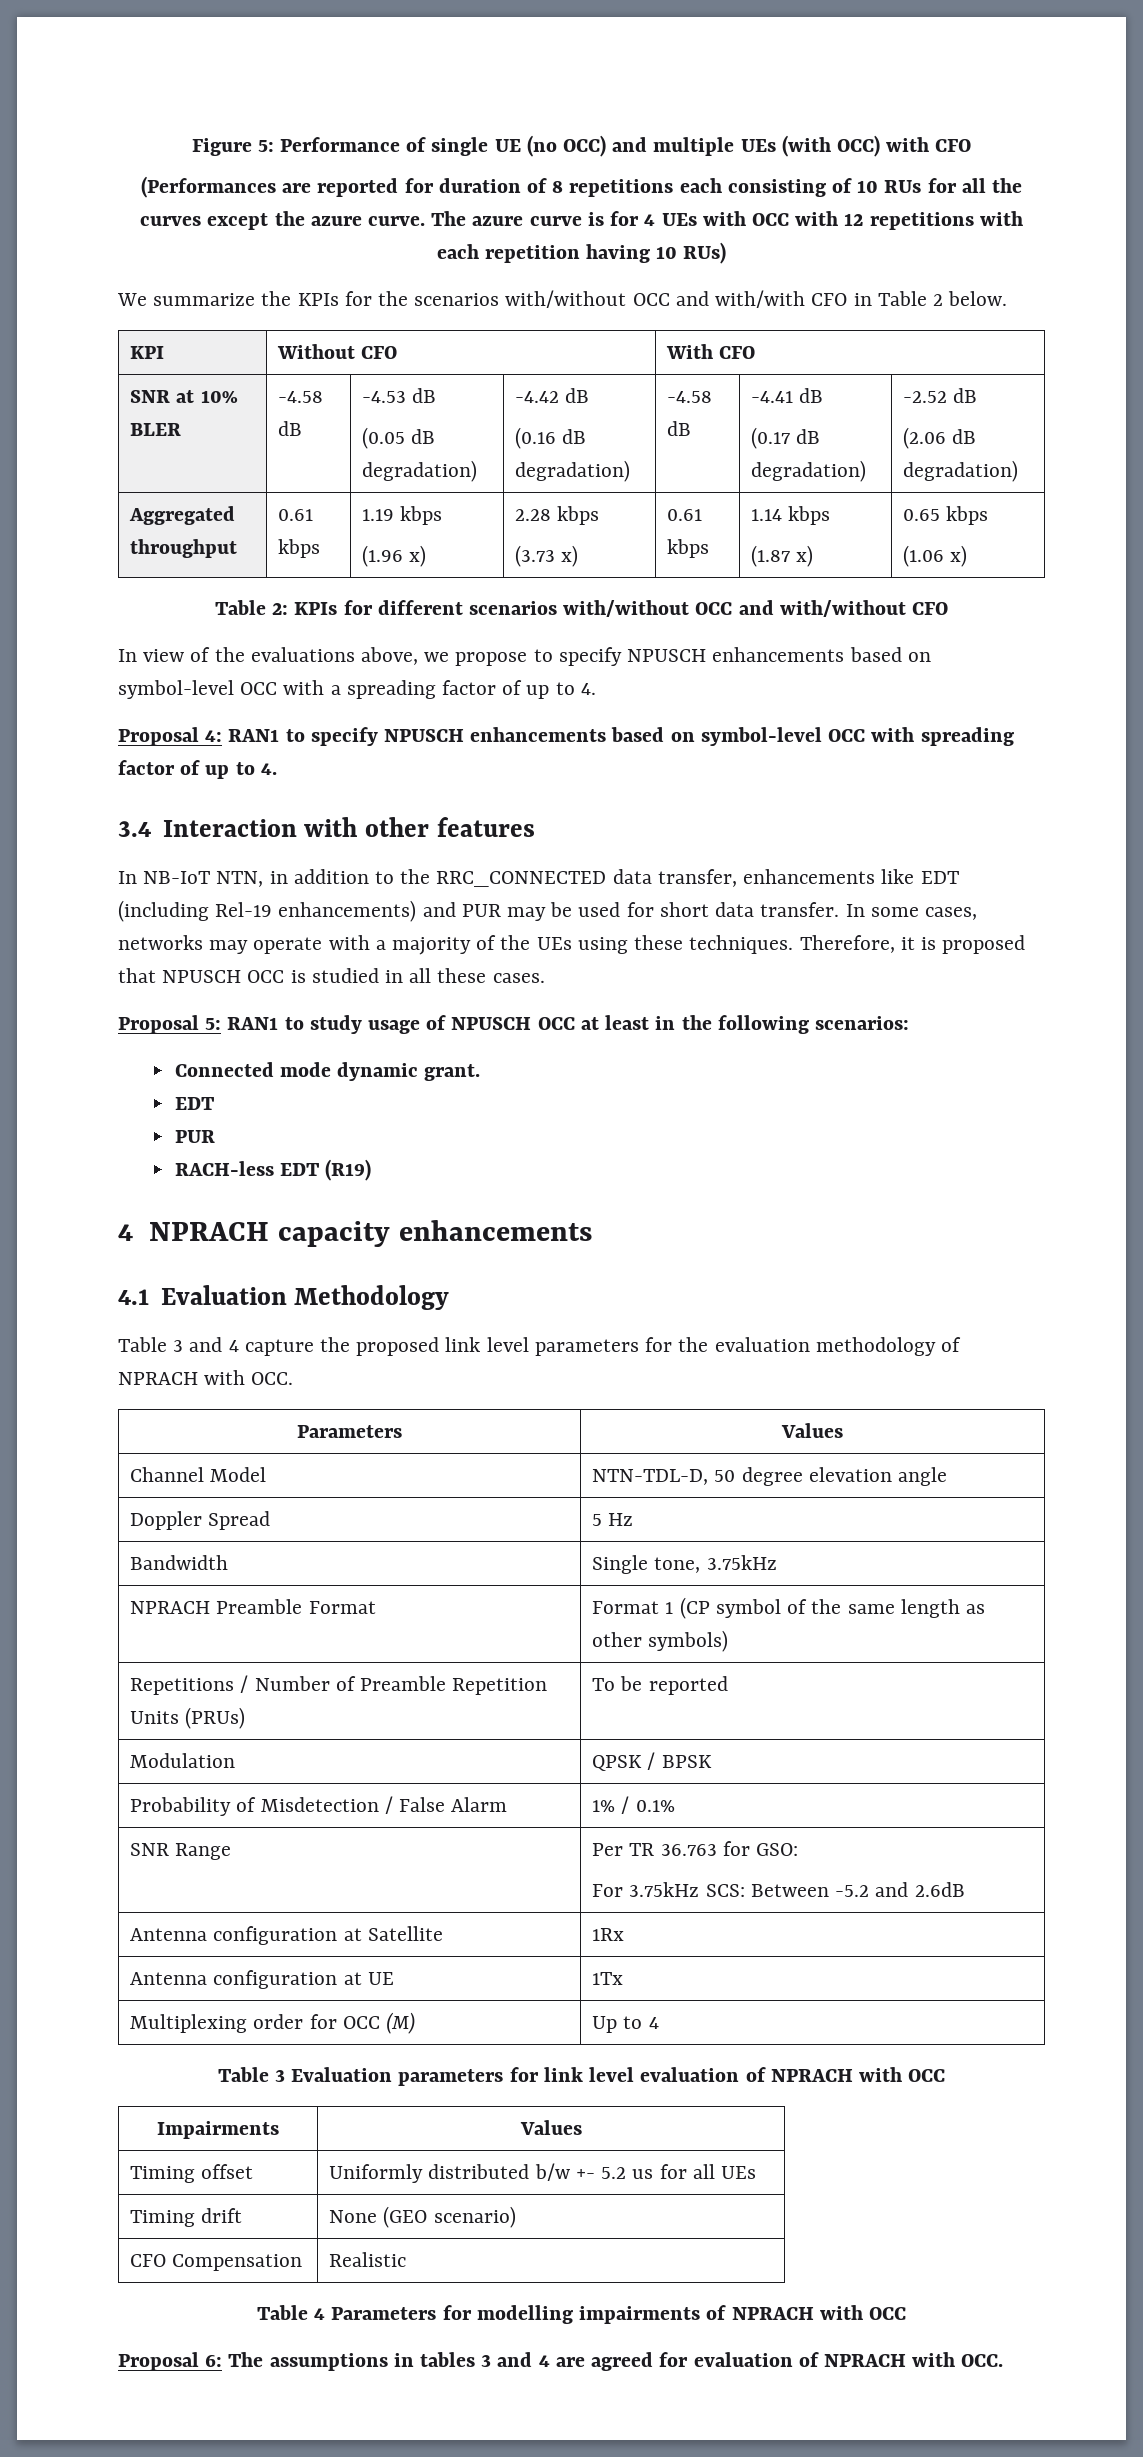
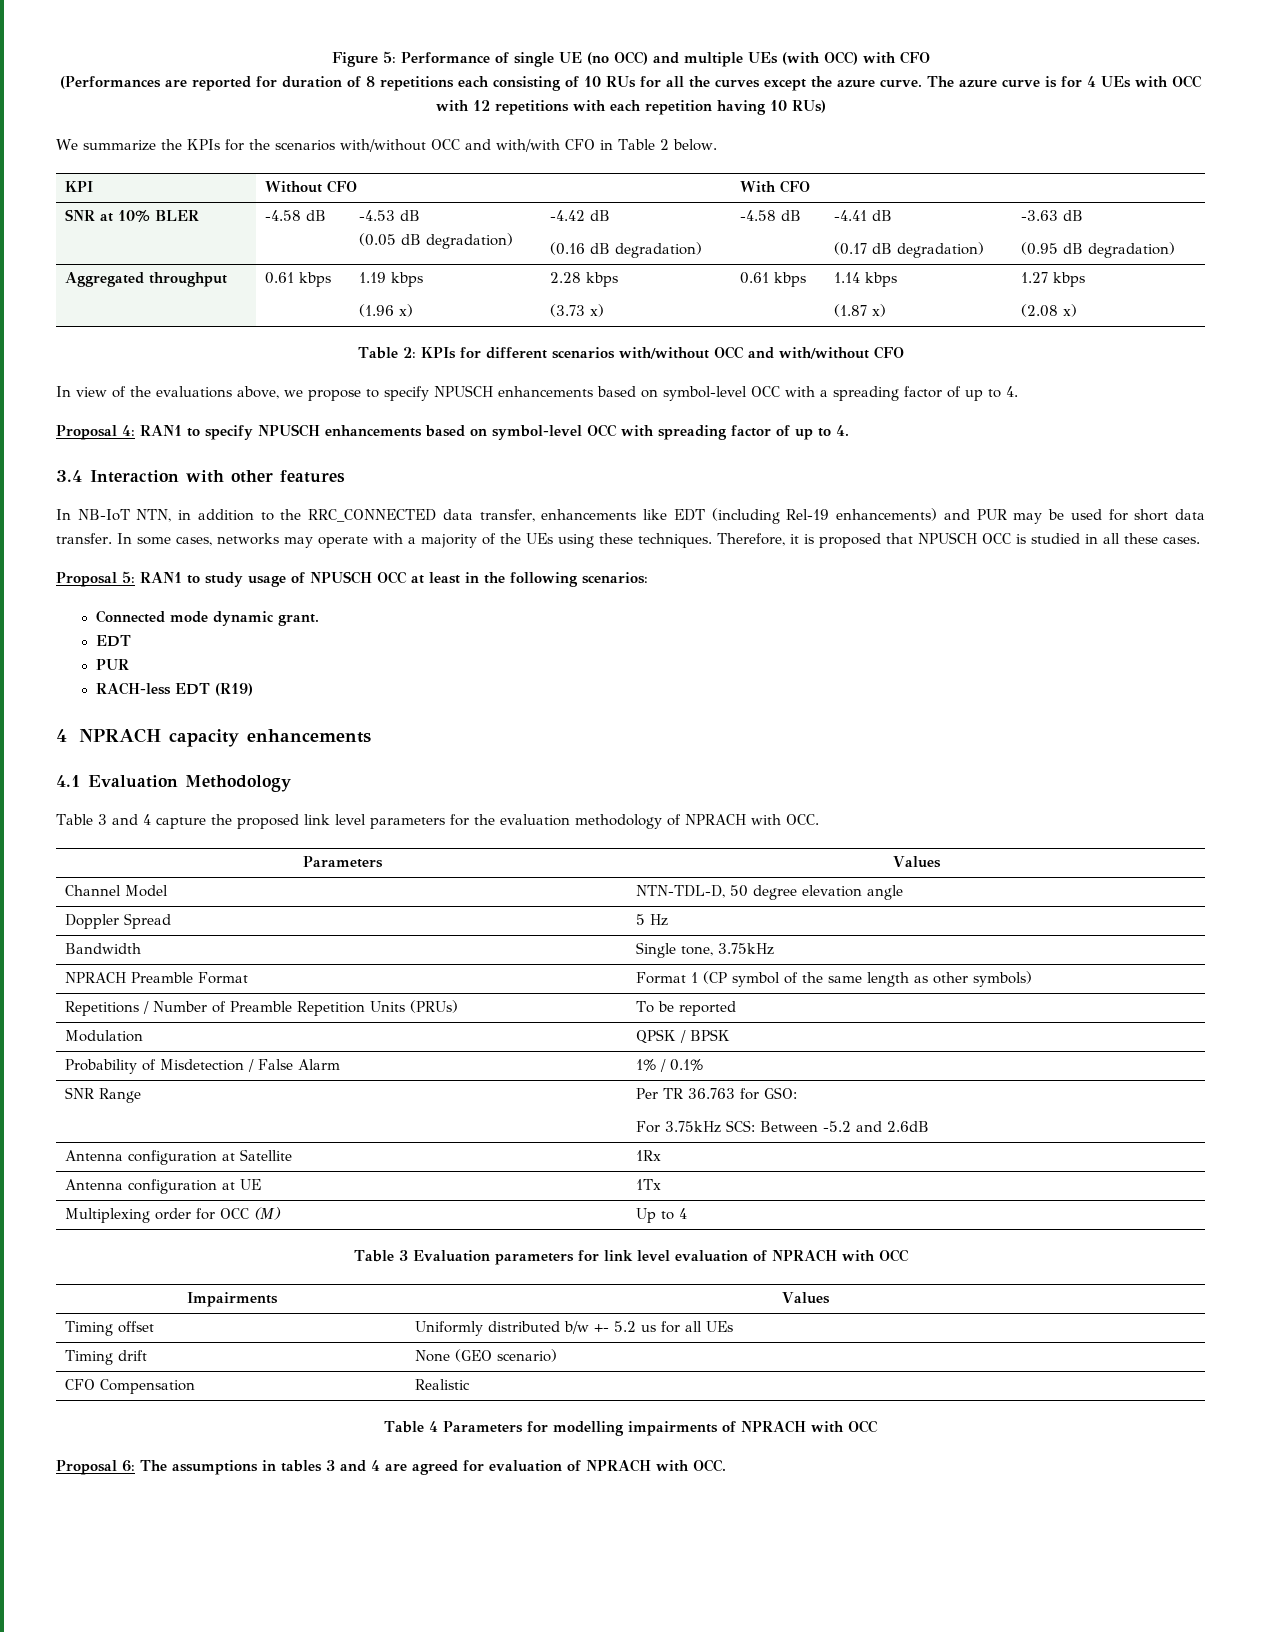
  SNR at 10% BLER | -4.58 dB | -4.53 dB
  (0.05 dB degradation) | -4.42 dB
  (0.16 dB degradation) | -4.58 dB | -4.41 dB
- (0.17 dB degradation) | -2.52 dB
- (2.06 dB degradation)
+ (0.17 dB degradation) | -3.63 dB
+ (0.95 dB degradation)
  Aggregated throughput | 0.61 kbps | 1.19 kbps
  (1.96 x) | 2.28 kbps
  (3.73 x) | 0.61 kbps | 1.14 kbps
- (1.87 x) | 0.65 kbps
- (1.06 x)
+ (1.87 x) | 1.27 kbps
+ (2.08 x)

